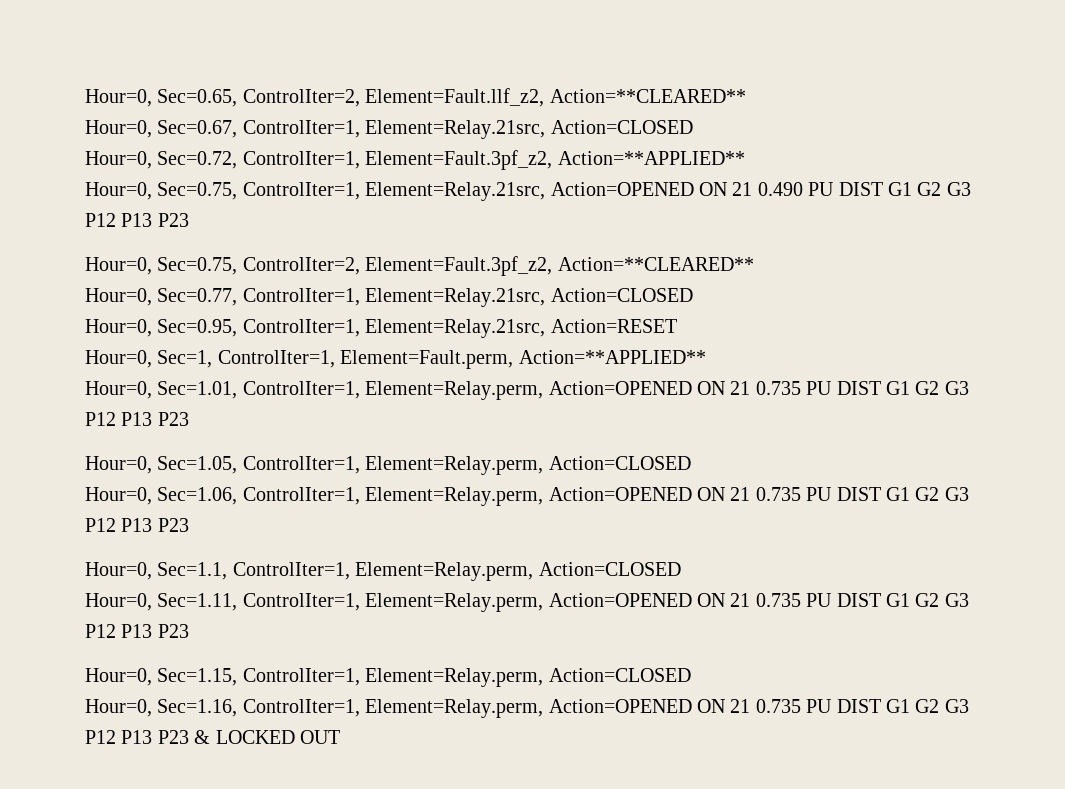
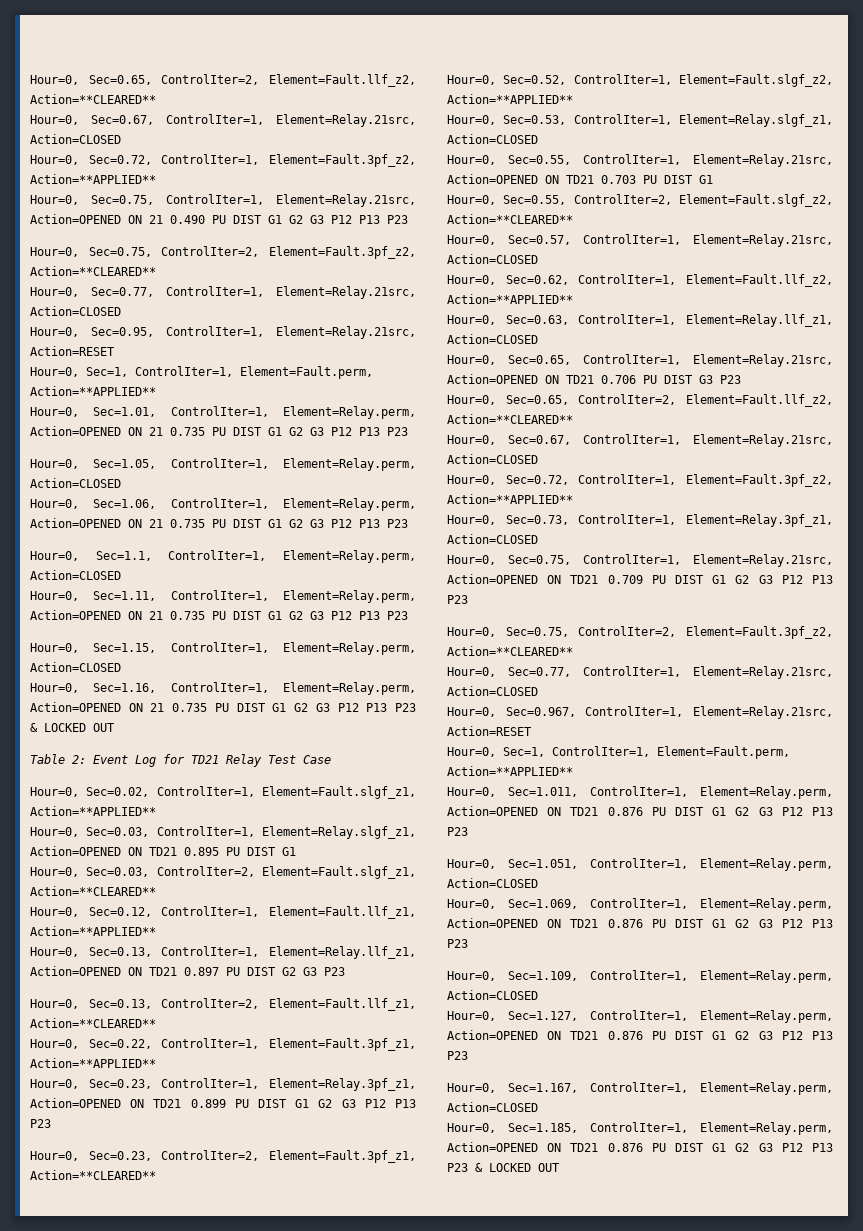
+ Table 2: Event Log for TD21 Relay Test Case
+ Hour=0, Sec=0.02, ControlIter=1, Element=Fault.slgf_z1, Action=**APPLIED**
+ Hour=0, Sec=0.03, ControlIter=1, Element=Relay.slgf_z1, Action=OPENED ON TD21 0.895 PU DIST G1
+ Hour=0, Sec=0.03, ControlIter=2, Element=Fault.slgf_z1, Action=**CLEARED**
+ Hour=0, Sec=0.12, ControlIter=1, Element=Fault.llf_z1, Action=**APPLIED**
+ Hour=0, Sec=0.13, ControlIter=1, Element=Relay.llf_z1, Action=OPENED ON TD21 0.897 PU DIST G2 G3 P23
+ Hour=0, Sec=0.13, ControlIter=2, Element=Fault.llf_z1, Action=**CLEARED**
+ Hour=0, Sec=0.22, ControlIter=1, Element=Fault.3pf_z1, Action=**APPLIED**
+ Hour=0, Sec=0.23, ControlIter=1, Element=Relay.3pf_z1, Action=OPENED ON TD21 0.899 PU DIST G1 G2 G3 P12 P13 P23
+ Hour=0, Sec=0.23, ControlIter=2, Element=Fault.3pf_z1, Action=**CLEARED**
+ Hour=0, Sec=0.52, ControlIter=1, Element=Fault.slgf_z2, Action=**APPLIED**
+ Hour=0, Sec=0.53, ControlIter=1, Element=Relay.slgf_z1, Action=CLOSED
+ Hour=0, Sec=0.55, ControlIter=1, Element=Relay.21src, Action=OPENED ON TD21 0.703 PU DIST G1
+ Hour=0, Sec=0.55, ControlIter=2, Element=Fault.slgf_z2, Action=**CLEARED**
+ Hour=0, Sec=0.57, ControlIter=1, Element=Relay.21src, Action=CLOSED
+ Hour=0, Sec=0.62, ControlIter=1, Element=Fault.llf_z2, Action=**APPLIED**
+ Hour=0, Sec=0.63, ControlIter=1, Element=Relay.llf_z1, Action=CLOSED
+ Hour=0, Sec=0.65, ControlIter=1, Element=Relay.21src, Action=OPENED ON TD21 0.706 PU DIST G3 P23
+ Hour=0, Sec=0.65, ControlIter=2, Element=Fault.llf_z2, Action=**CLEARED**
+ Hour=0, Sec=0.67, ControlIter=1, Element=Relay.21src, Action=CLOSED
+ Hour=0, Sec=0.72, ControlIter=1, Element=Fault.3pf_z2, Action=**APPLIED**
+ Hour=0, Sec=0.73, ControlIter=1, Element=Relay.3pf_z1, Action=CLOSED
+ Hour=0, Sec=0.75, ControlIter=1, Element=Relay.21src, Action=OPENED ON TD21 0.709 PU DIST G1 G2 G3 P12 P13 P23
+ Hour=0, Sec=0.75, ControlIter=2, Element=Fault.3pf_z2, Action=**CLEARED**
+ Hour=0, Sec=0.77, ControlIter=1, Element=Relay.21src, Action=CLOSED
+ Hour=0, Sec=0.967, ControlIter=1, Element=Relay.21src, Action=RESET
+ Hour=0, Sec=1, ControlIter=1, Element=Fault.perm, Action=**APPLIED**
+ Hour=0, Sec=1.011, ControlIter=1, Element=Relay.perm, Action=OPENED ON TD21 0.876 PU DIST G1 G2 G3 P12 P13 P23
+ Hour=0, Sec=1.051, ControlIter=1, Element=Relay.perm, Action=CLOSED
+ Hour=0, Sec=1.069, ControlIter=1, Element=Relay.perm, Action=OPENED ON TD21 0.876 PU DIST G1 G2 G3 P12 P13 P23
+ Hour=0, Sec=1.109, ControlIter=1, Element=Relay.perm, Action=CLOSED
+ Hour=0, Sec=1.127, ControlIter=1, Element=Relay.perm, Action=OPENED ON TD21 0.876 PU DIST G1 G2 G3 P12 P13 P23
+ Hour=0, Sec=1.167, ControlIter=1, Element=Relay.perm, Action=CLOSED
+ Hour=0, Sec=1.185, ControlIter=1, Element=Relay.perm, Action=OPENED ON TD21 0.876 PU DIST G1 G2 G3 P12 P13 P23 & LOCKED OUT

